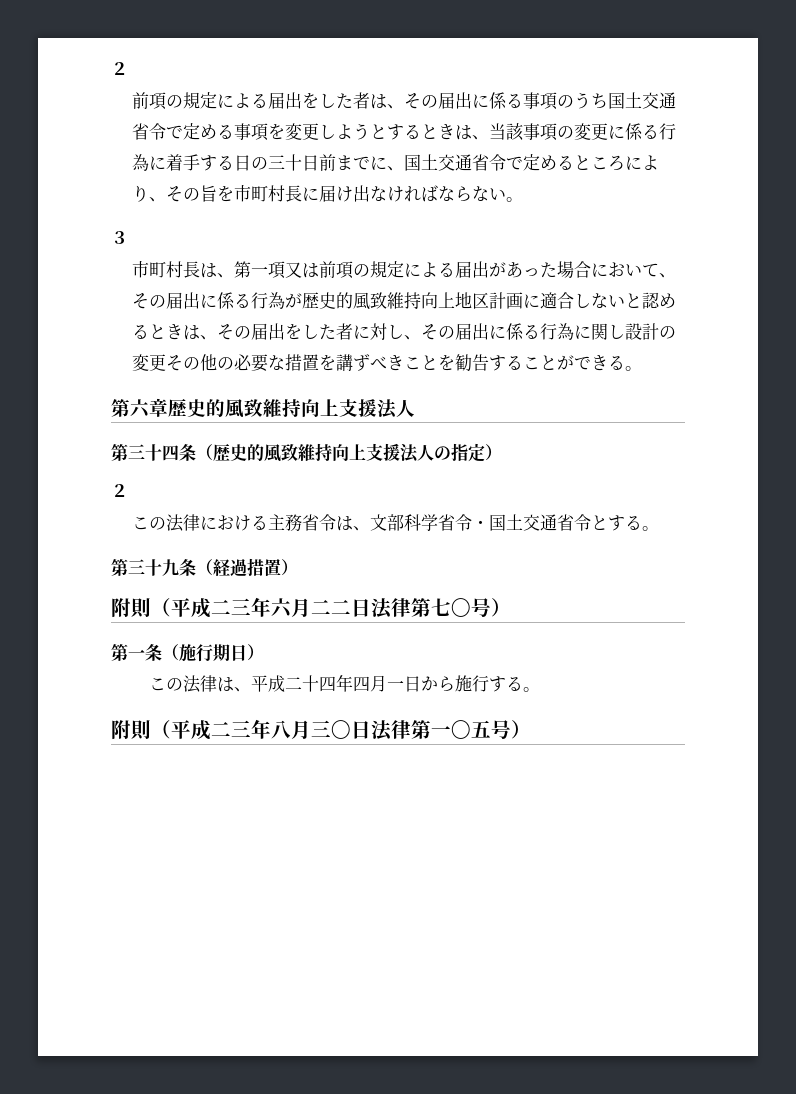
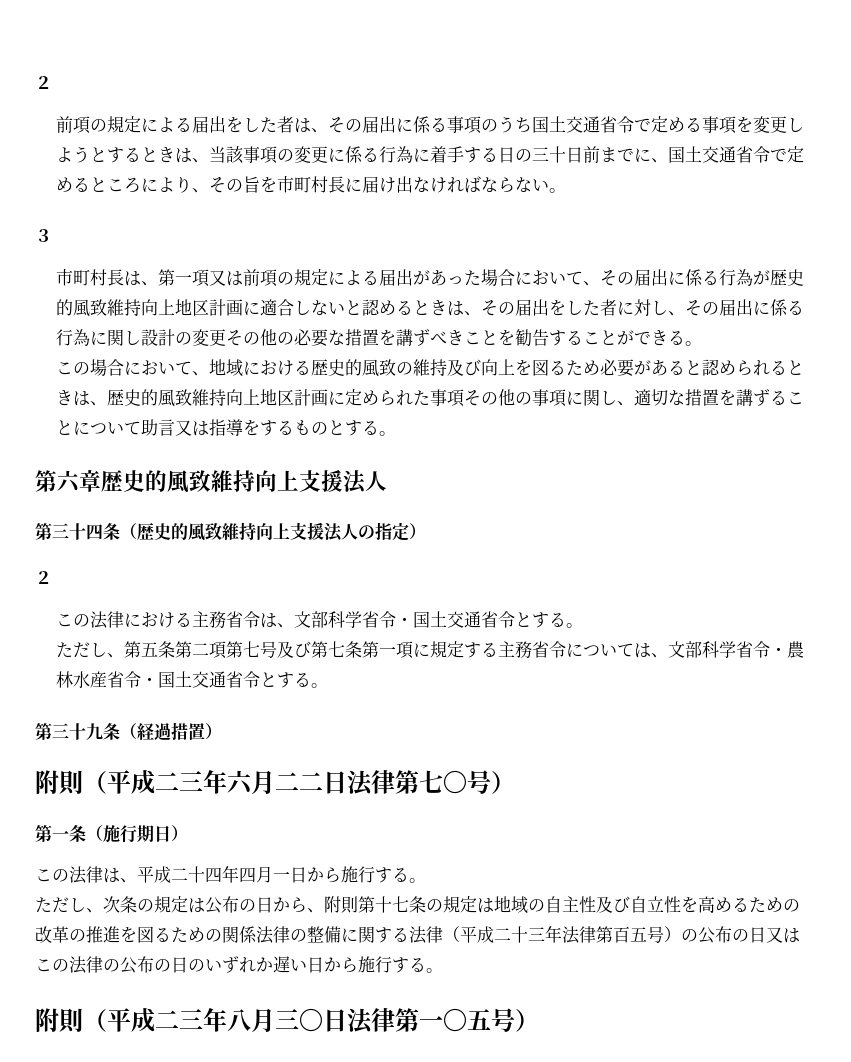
+ この場合において、地域における歴史的風致の維持及び向上を図るため必要があると認められるときは、歴史的風致維持向上地区計画に定められた事項その他の事項に関し、適切な措置を講ずることについて助言又は指導をするものとする。
+ ただし、第五条第二項第七号及び第七条第一項に規定する主務省令については、文部科学省令・農林水産省令・国土交通省令とする。
+ ただし、次条の規定は公布の日から、附則第十七条の規定は地域の自主性及び自立性を高めるための改革の推進を図るための関係法律の整備に関する法律（平成二十三年法律第百五号）の公布の日又はこの法律の公布の日のいずれか遅い日から施行する。

